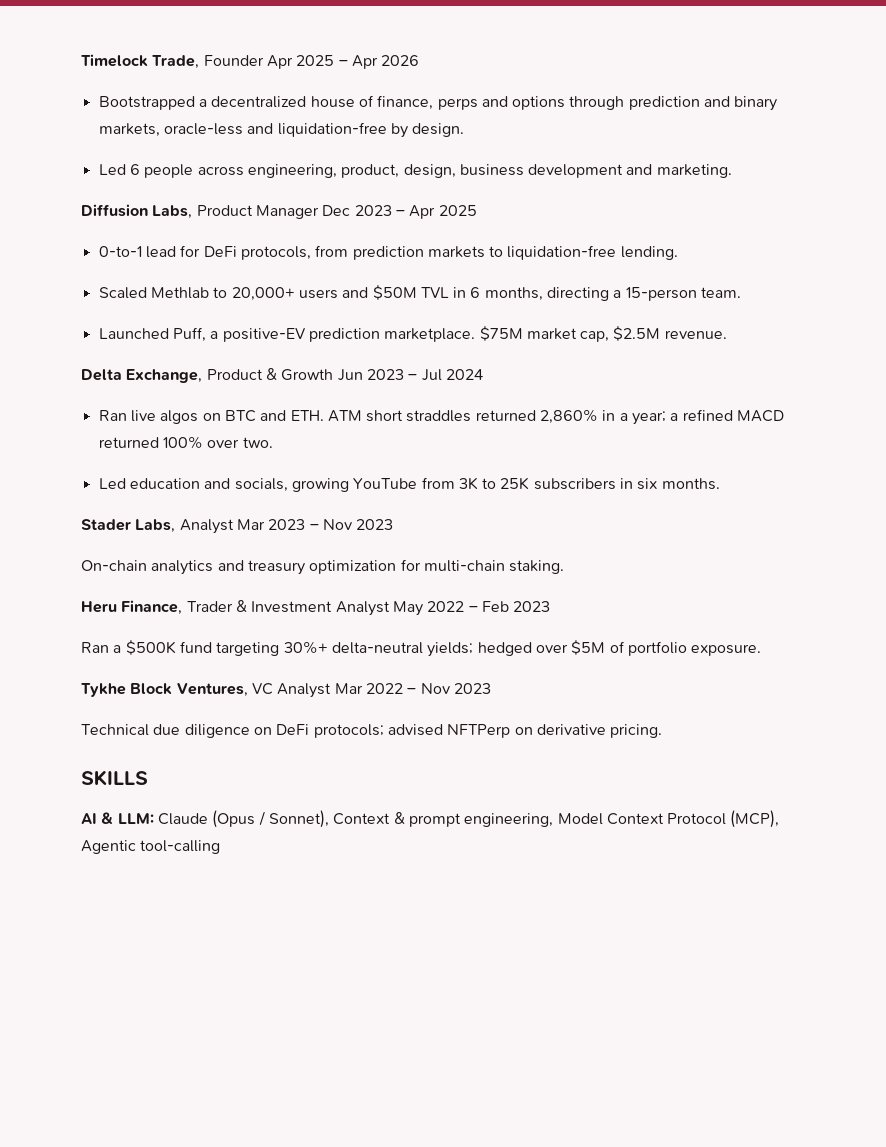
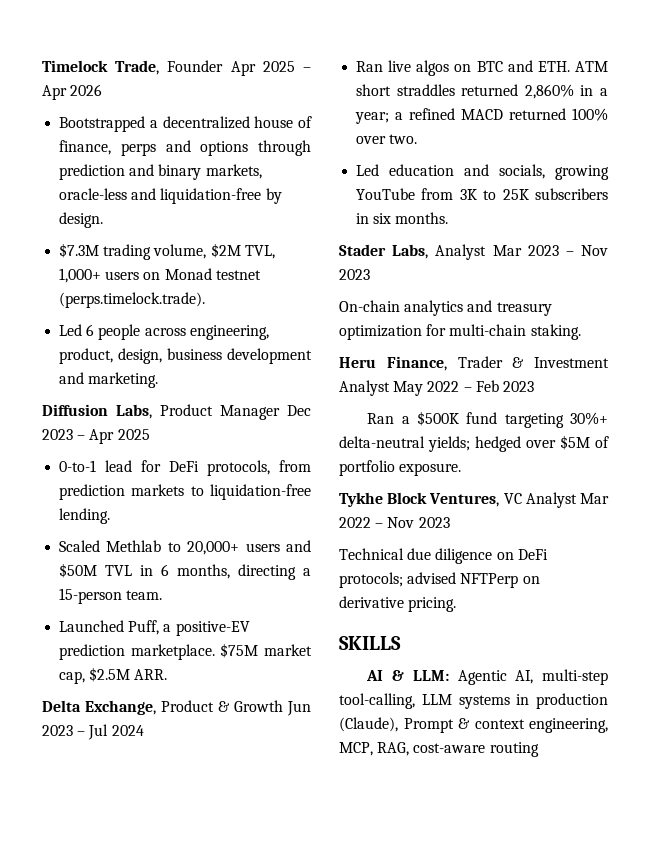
+ $7.3M trading volume, $2M TVL, 1,000+ users on Monad testnet (perps.timelock.trade).
- $75M market cap, $2.5M revenue.
+ $75M market cap, $2.5M ARR.
- AI & LLM: Claude (Opus / Sonnet), Context & prompt engineering, Model Context Protocol (MCP), Agentic tool-calling
+ AI & LLM: Agentic AI, multi-step tool-calling, LLM systems in production (Claude), Prompt & context engineering, MCP, RAG, cost-aware routing

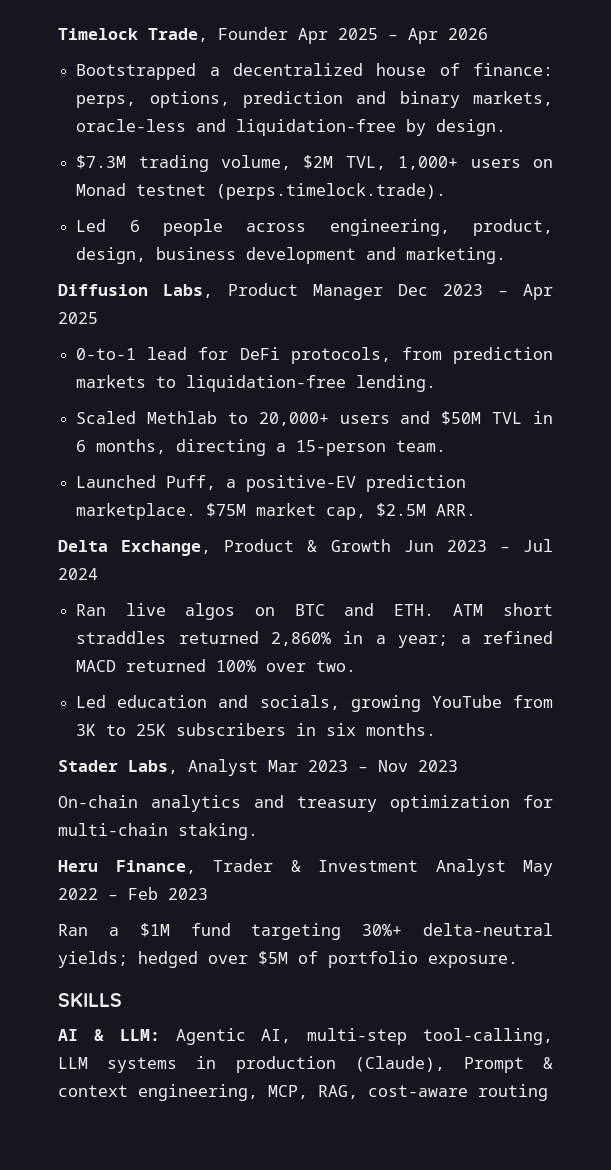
- Bootstrapped a decentralized house of finance, perps and options through prediction and binary markets, oracle-less and liquidation-free by design.
+ Bootstrapped a decentralized house of finance: perps, options, prediction and binary markets, oracle-less and liquidation-free by design.
- Ran a $500K fund targeting 30%+ delta-neutral yields; hedged over $5M of portfolio exposure.
+ Ran a $1M fund targeting 30%+ delta-neutral yields; hedged over $5M of portfolio exposure.
- Tykhe Block Ventures, VC Analyst Mar 2022 – Nov 2023
- Technical due diligence on DeFi protocols; advised NFTPerp on derivative pricing.

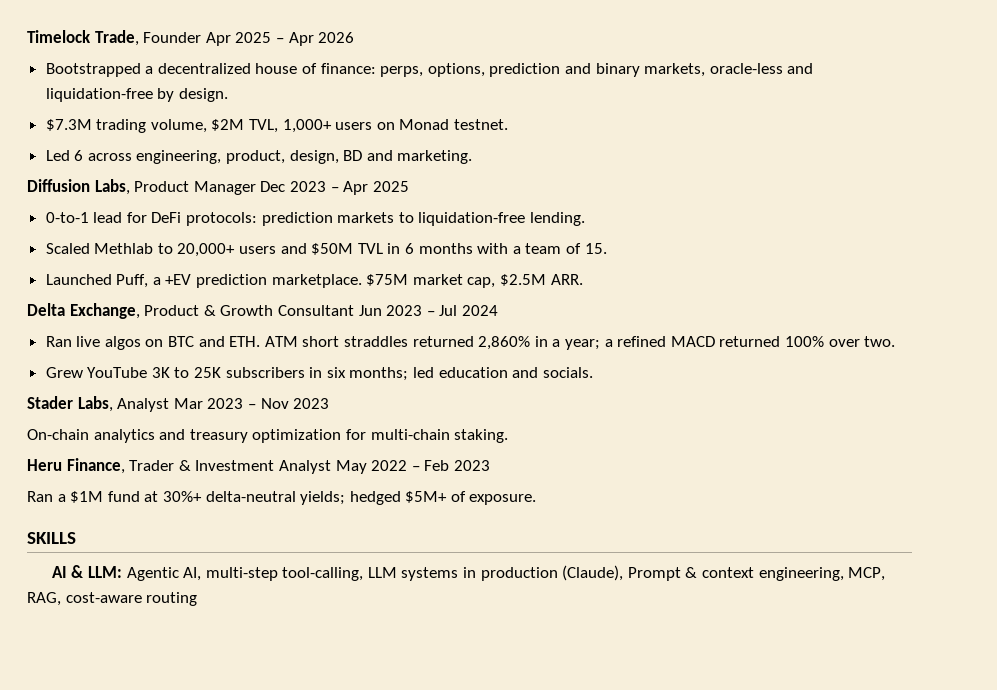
- $7.3M trading volume, $2M TVL, 1,000+ users on Monad testnet (perps.timelock.trade).
+ $7.3M trading volume, $2M TVL, 1,000+ users on Monad testnet.
- Led 6 people across engineering, product, design, business development and marketing.
+ Led 6 across engineering, product, design, BD and marketing.
- 0-to-1 lead for DeFi protocols, from prediction markets to liquidation-free lending.
+ 0-to-1 lead for DeFi protocols: prediction markets to liquidation-free lending.
- Scaled Methlab to 20,000+ users and $50M TVL in 6 months, directing a 15-person team.
+ Scaled Methlab to 20,000+ users and $50M TVL in 6 months with a team of 15.
- Launched Puff, a positive-EV prediction marketplace.
+ Launched Puff, a +EV prediction marketplace.
- Delta Exchange, Product & Growth Jun 2023 – Jul 2024
+ Delta Exchange, Product & Growth Consultant Jun 2023 – Jul 2024
- Led education and socials, growing YouTube from 3K to 25K subscribers in six months.
+ Grew YouTube 3K to 25K subscribers in six months; led education and socials.
- Ran a $1M fund targeting 30%+ delta-neutral yields; hedged over $5M of portfolio exposure.
+ Ran a $1M fund at 30%+ delta-neutral yields; hedged $5M+ of exposure.

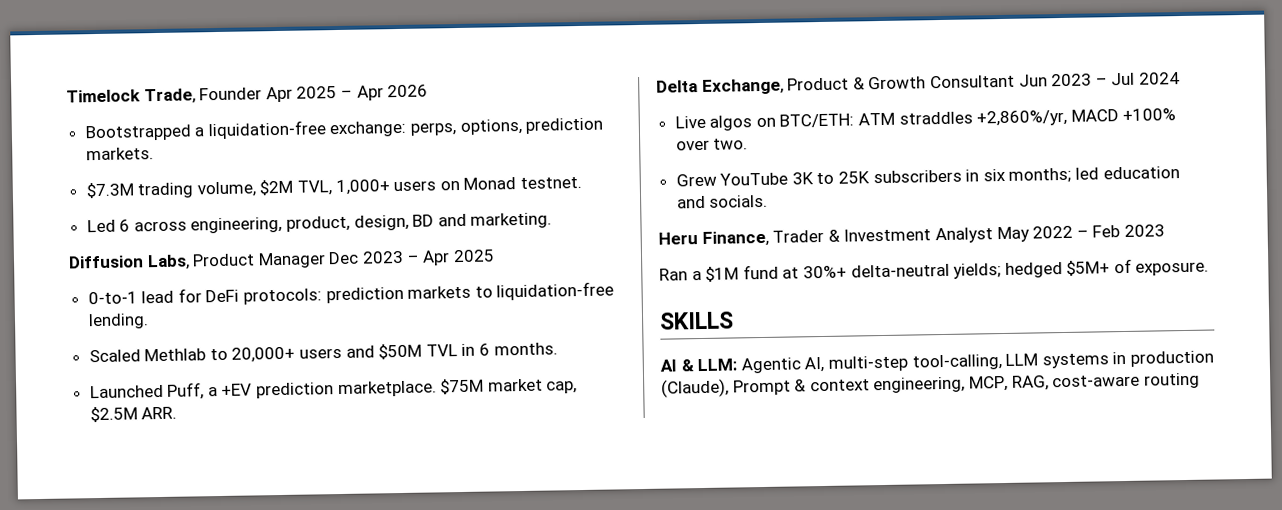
- Bootstrapped a decentralized house of finance: perps, options, prediction and binary markets, oracle-less and liquidation-free by design.
+ Bootstrapped a liquidation-free exchange: perps, options, prediction markets.
- Scaled Methlab to 20,000+ users and $50M TVL in 6 months with a team of 15.
+ Scaled Methlab to 20,000+ users and $50M TVL in 6 months.
- Ran live algos on BTC and ETH. ATM short straddles returned 2,860% in a year; a refined MACD returned 100% over two.
+ Live algos on BTC/ETH: ATM straddles +2,860%/yr, MACD +100% over two.
- Stader Labs, Analyst Mar 2023 – Nov 2023
- On-chain analytics and treasury optimization for multi-chain staking.

